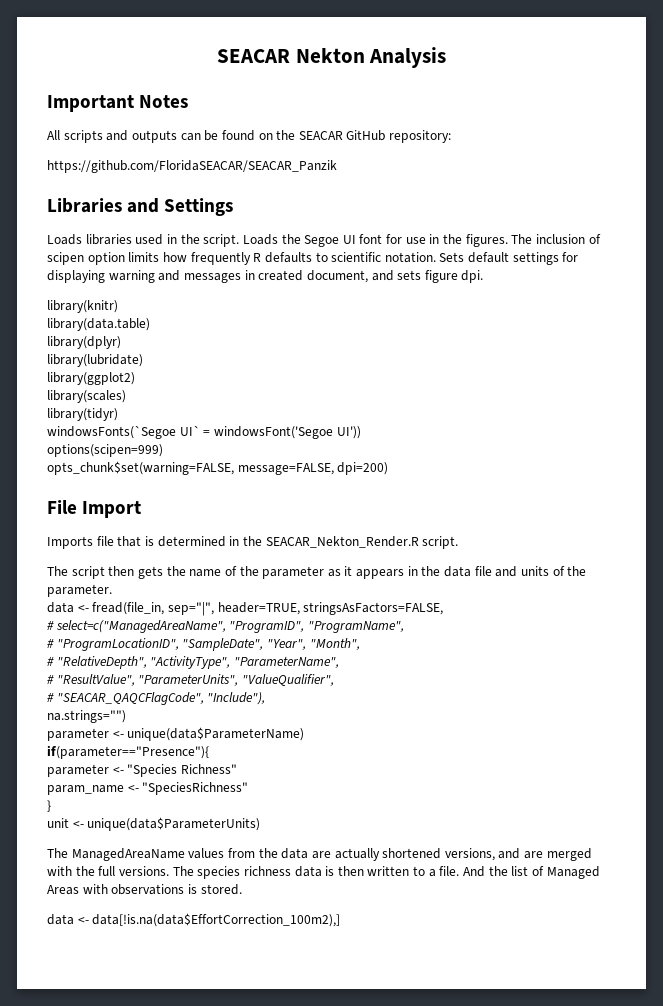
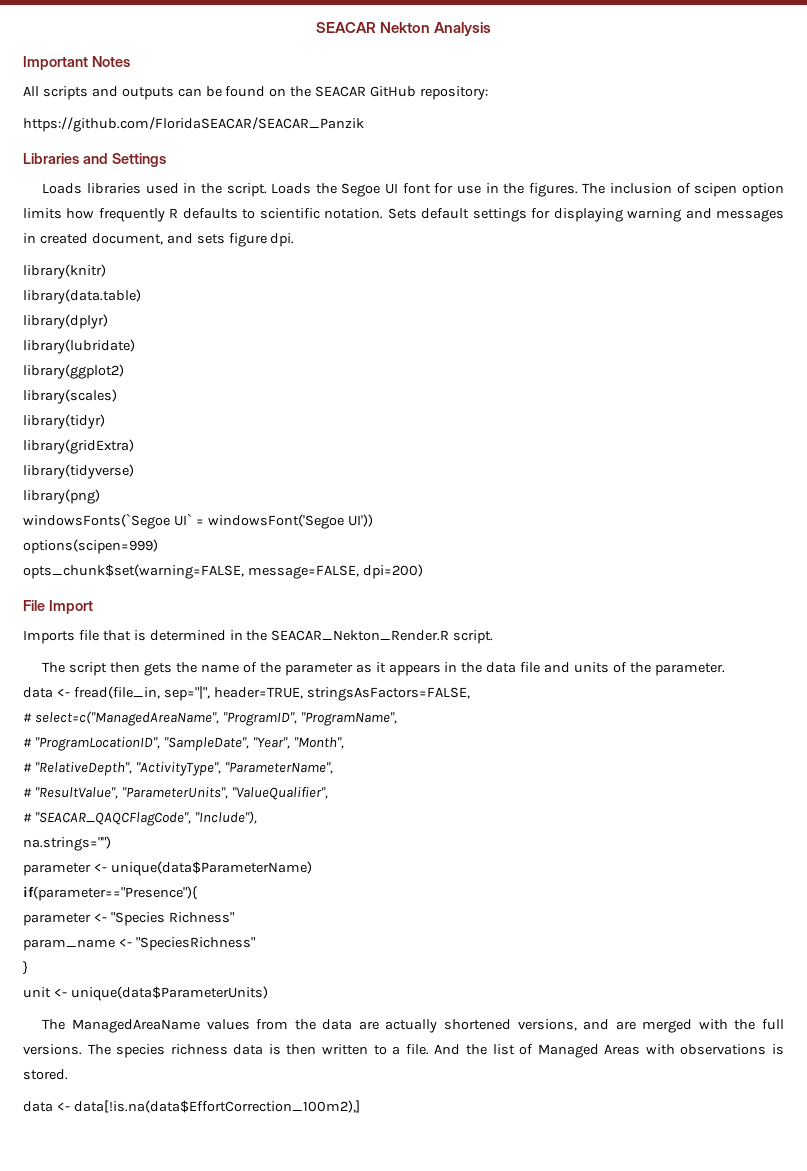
+ library(gridExtra)
+ library(tidyverse)
+ library(png)

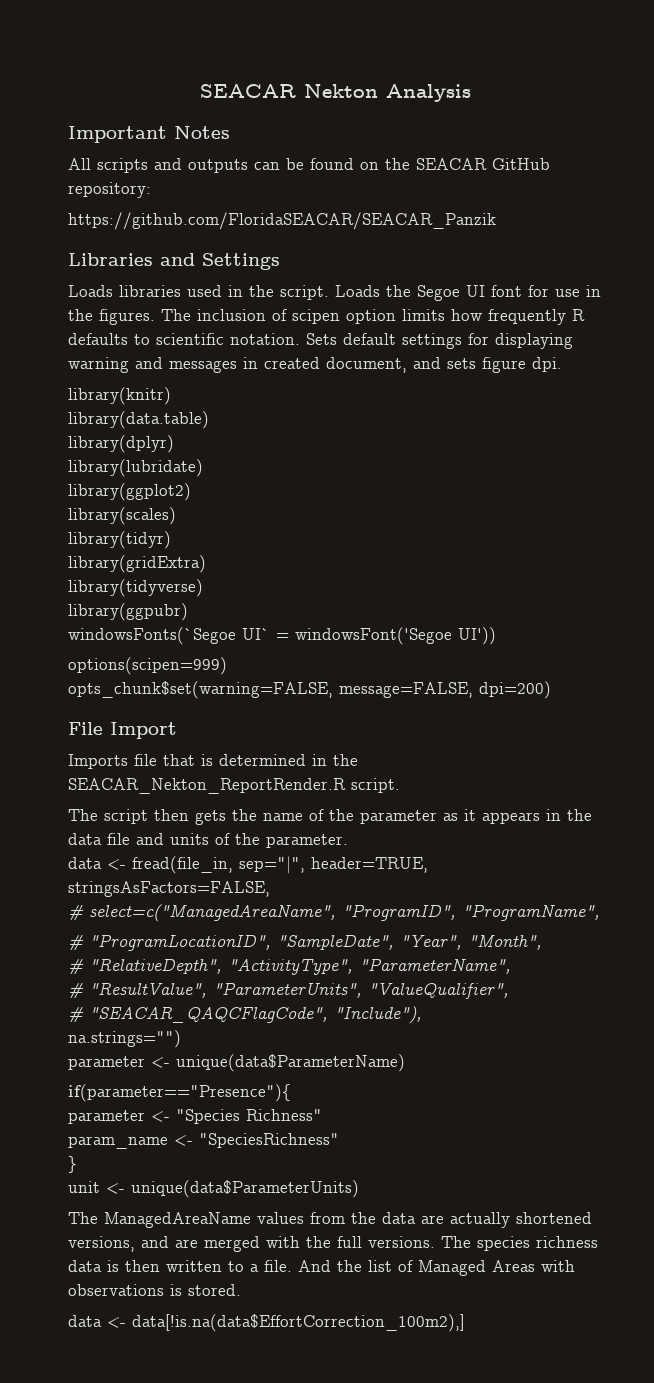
- library(png)
+ library(ggpubr)
- Imports file that is determined in the SEACAR_Nekton_Render.R script.
+ Imports file that is determined in the SEACAR_Nekton_ReportRender.R script.

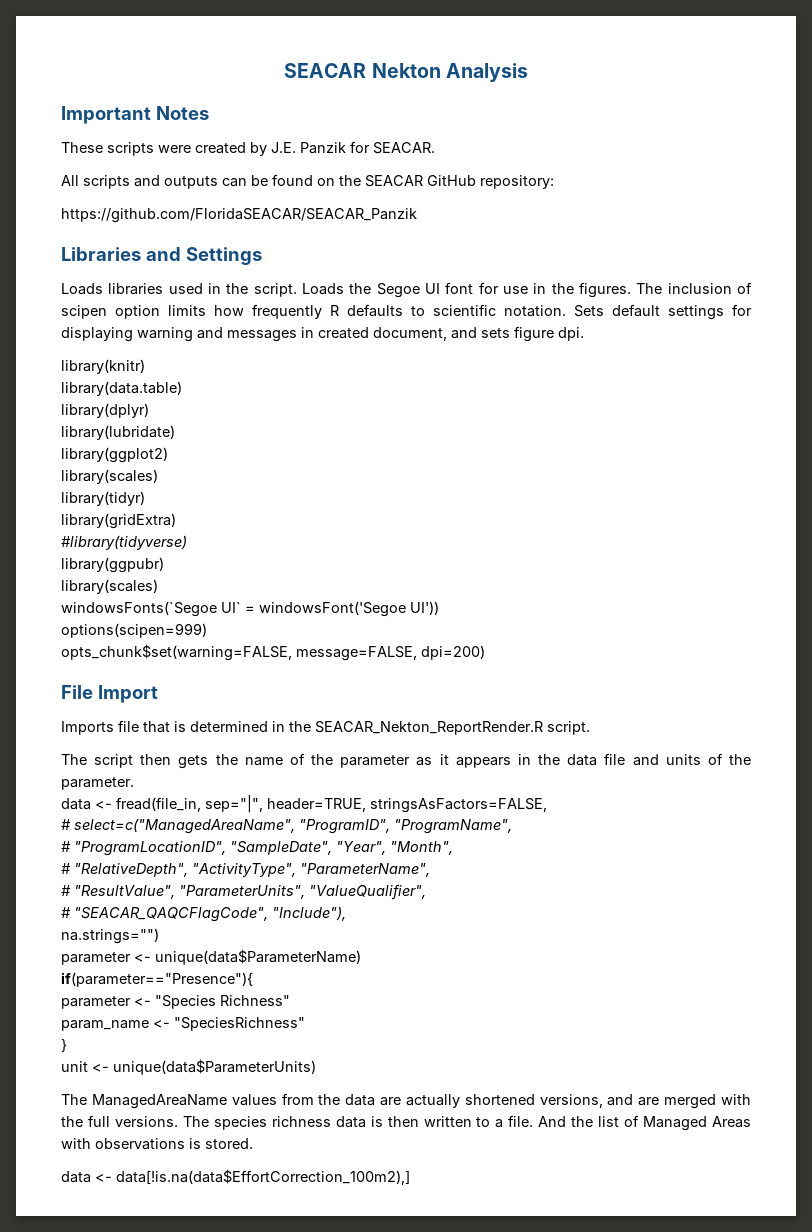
+ These scripts were created by J.E. Panzik for SEACAR.
- library(tidyverse)
+ #library(tidyverse)
  library(ggpubr)
+ library(scales)

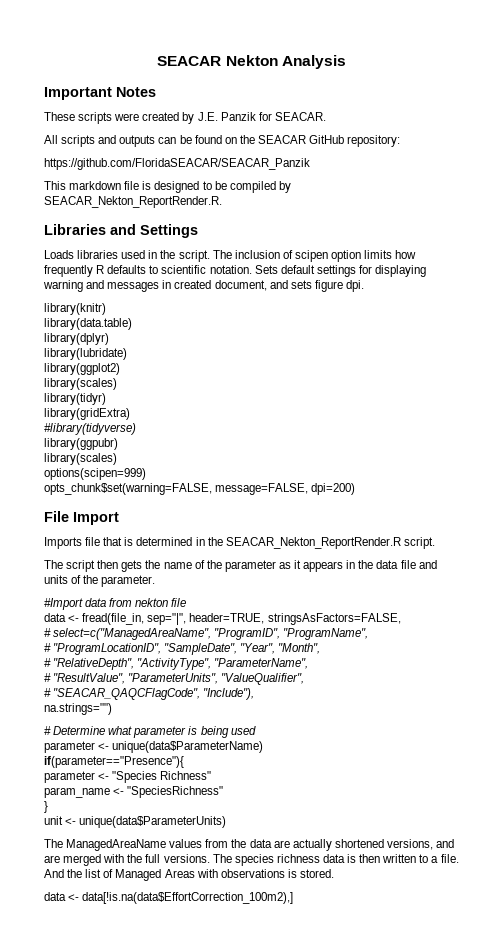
+ This markdown file is designed to be compiled by SEACAR_Nekton_ReportRender.R.
- Loads the Segoe UI font for use in the figures.
- windowsFonts(`Segoe UI` = windowsFont('Segoe UI'))
+ #Import data from nekton file
+ # Determine what parameter is being used

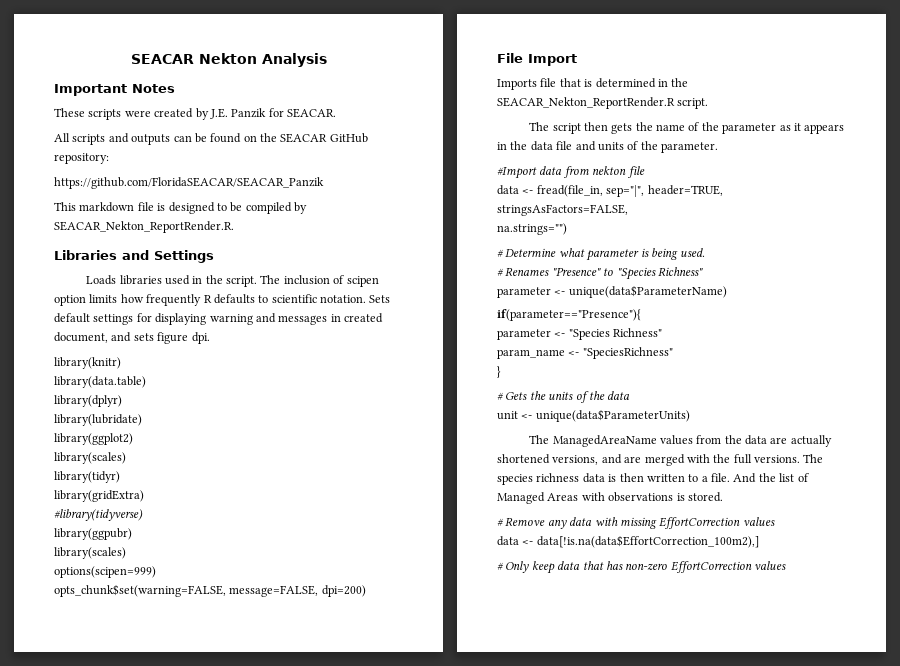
- # select=c("ManagedAreaName", "ProgramID", "ProgramName",
- # "ProgramLocationID", "SampleDate", "Year", "Month",
- # "RelativeDepth", "ActivityType", "ParameterName",
- # "ResultValue", "ParameterUnits", "ValueQualifier",
- # "SEACAR_QAQCFlagCode", "Include"),
- # Determine what parameter is being used
+ # Determine what parameter is being used.
+ # Renames "Presence" to "Species Richness"
+ # Gets the units of the data
+ # Remove any data with missing EffortCorrection values
  data <- data[!is.na(data$EffortCorrection_100m2),]
+ # Only keep data that has non-zero EffortCorrection values

